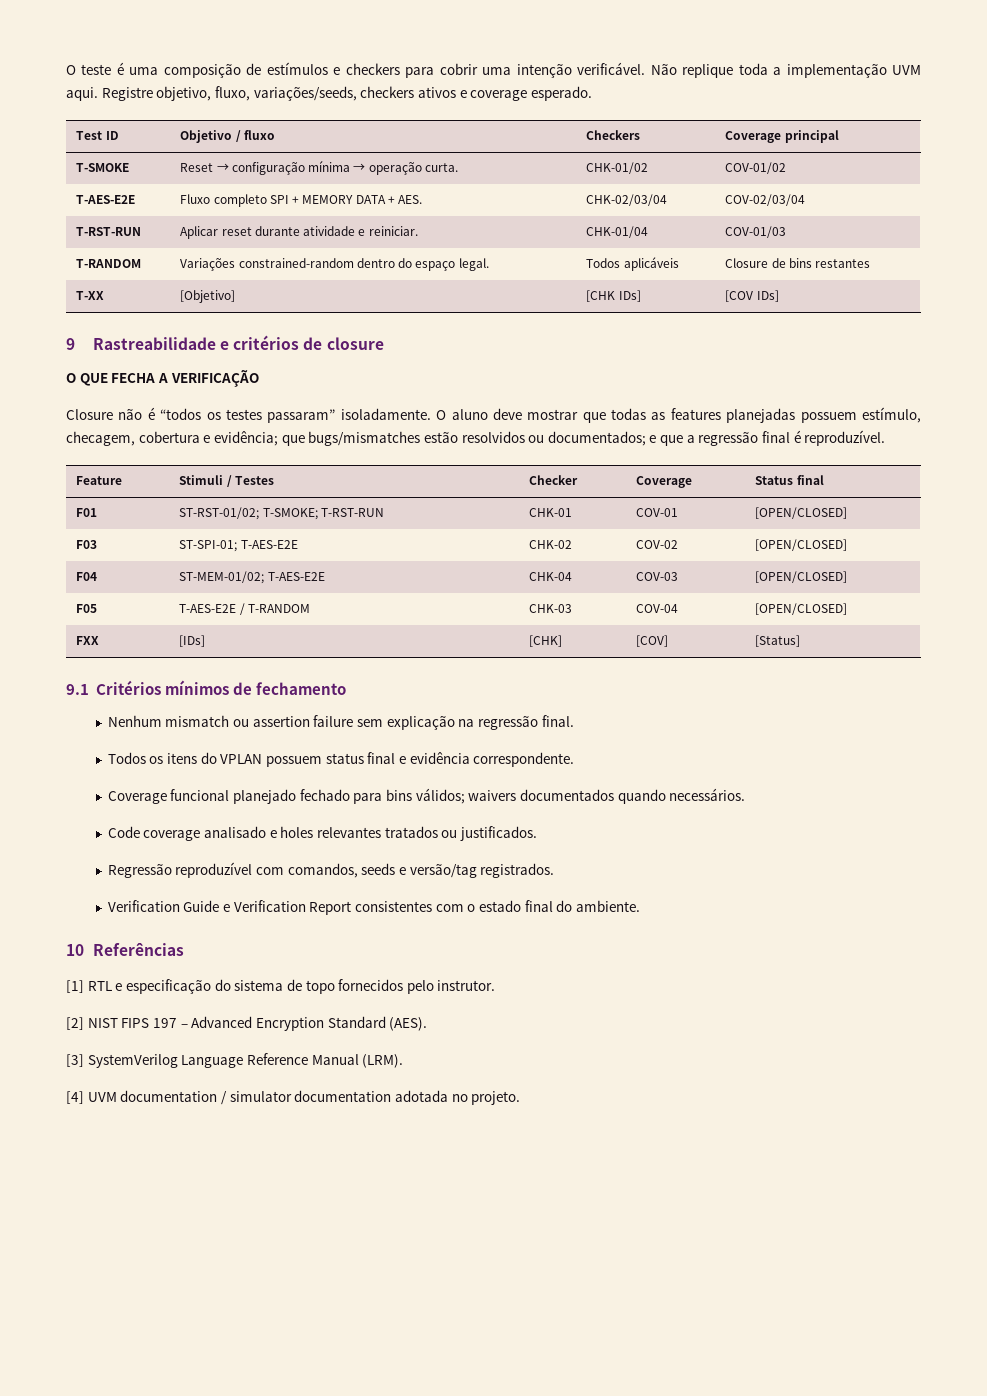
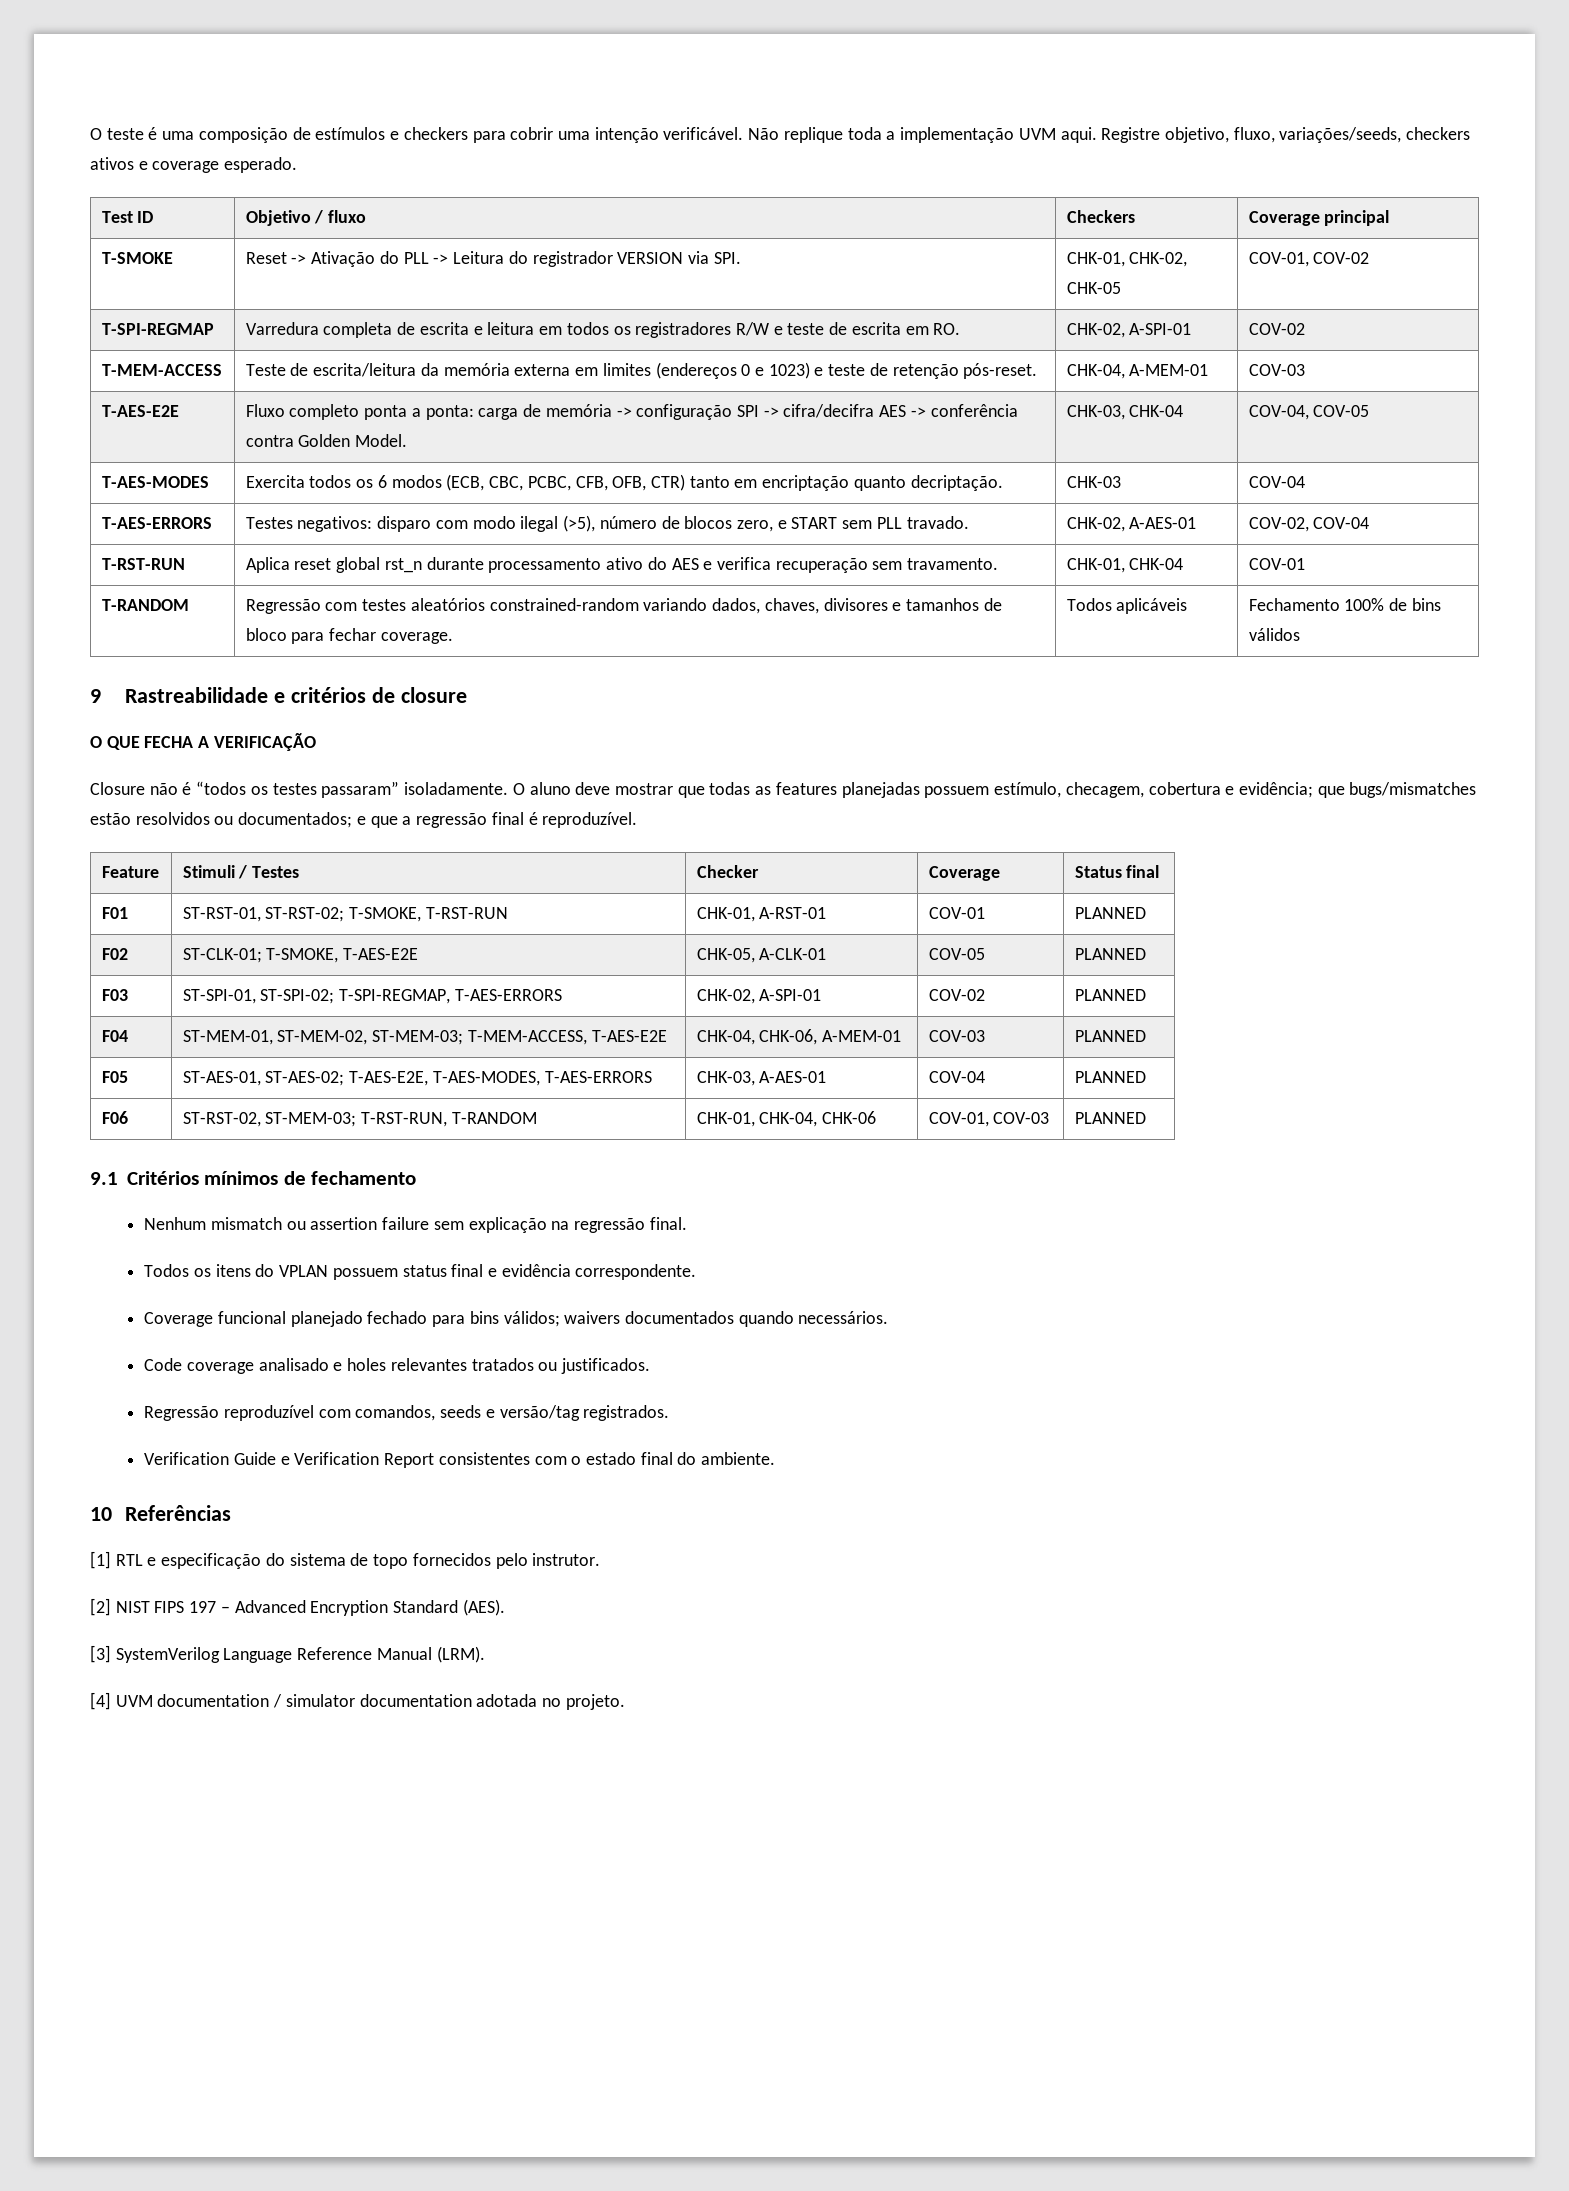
- T-SMOKE | Reset → configuração mínima → operação curta. | CHK-01/02 | COV-01/02
- T-AES-E2E | Fluxo completo SPI + MEMORY DATA + AES. | CHK-02/03/04 | COV-02/03/04
- T-RST-RUN | Aplicar reset durante atividade e reiniciar. | CHK-01/04 | COV-01/03
- T-RANDOM | Variações constrained-random dentro do espaço legal. | Todos aplicáveis | Closure de bins restantes
- T-XX | [Objetivo] | [CHK IDs] | [COV IDs]
+ T-SMOKE | Reset -> Ativação do PLL -> Leitura do registrador VERSION via SPI. | CHK-01, CHK-02, CHK-05 | COV-01, COV-02
+ T-SPI-REGMAP | Varredura completa de escrita e leitura em todos os registradores R/W e teste de escrita em RO. | CHK-02, A-SPI-01 | COV-02
+ T-MEM-ACCESS | Teste de escrita/leitura da memória externa em limites (endereços 0 e 1023) e teste de retenção pós-reset. | CHK-04, A-MEM-01 | COV-03
+ T-AES-E2E | Fluxo completo ponta a ponta: carga de memória -> configuração SPI -> cifra/decifra AES -> conferência contra Golden Model. | CHK-03, CHK-04 | COV-04, COV-05
+ T-AES-MODES | Exercita todos os 6 modos (ECB, CBC, PCBC, CFB, OFB, CTR) tanto em encriptação quanto decriptação. | CHK-03 | COV-04
+ T-AES-ERRORS | Testes negativos: disparo com modo ilegal (>5), número de blocos zero, e START sem PLL travado. | CHK-02, A-AES-01 | COV-02, COV-04
+ T-RST-RUN | Aplica reset global rst_n durante processamento ativo do AES e verifica recuperação sem travamento. | CHK-01, CHK-04 | COV-01
+ T-RANDOM | Regressão com testes aleatórios constrained-random variando dados, chaves, divisores e tamanhos de bloco para fechar coverage. | Todos aplicáveis | Fechamento 100% de bins válidos
- F01 | ST-RST-01/02; T-SMOKE; T-RST-RUN | CHK-01 | COV-01 | [OPEN/CLOSED]
- F03 | ST-SPI-01; T-AES-E2E | CHK-02 | COV-02 | [OPEN/CLOSED]
+ F01 | ST-RST-01, ST-RST-02; T-SMOKE, T-RST-RUN | CHK-01, A-RST-01 | COV-01 | PLANNED
+ F02 | ST-CLK-01; T-SMOKE, T-AES-E2E | CHK-05, A-CLK-01 | COV-05 | PLANNED
+ F03 | ST-SPI-01, ST-SPI-02; T-SPI-REGMAP, T-AES-ERRORS | CHK-02, A-SPI-01 | COV-02 | PLANNED
- F04 | ST-MEM-01/02; T-AES-E2E | CHK-04 | COV-03 | [OPEN/CLOSED]
+ F04 | ST-MEM-01, ST-MEM-02, ST-MEM-03; T-MEM-ACCESS, T-AES-E2E | CHK-04, CHK-06, A-MEM-01 | COV-03 | PLANNED
- F05 | T-AES-E2E / T-RANDOM | CHK-03 | COV-04 | [OPEN/CLOSED]
- FXX | [IDs] | [CHK] | [COV] | [Status]
+ F05 | ST-AES-01, ST-AES-02; T-AES-E2E, T-AES-MODES, T-AES-ERRORS | CHK-03, A-AES-01 | COV-04 | PLANNED
+ F06 | ST-RST-02, ST-MEM-03; T-RST-RUN, T-RANDOM | CHK-01, CHK-04, CHK-06 | COV-01, COV-03 | PLANNED

